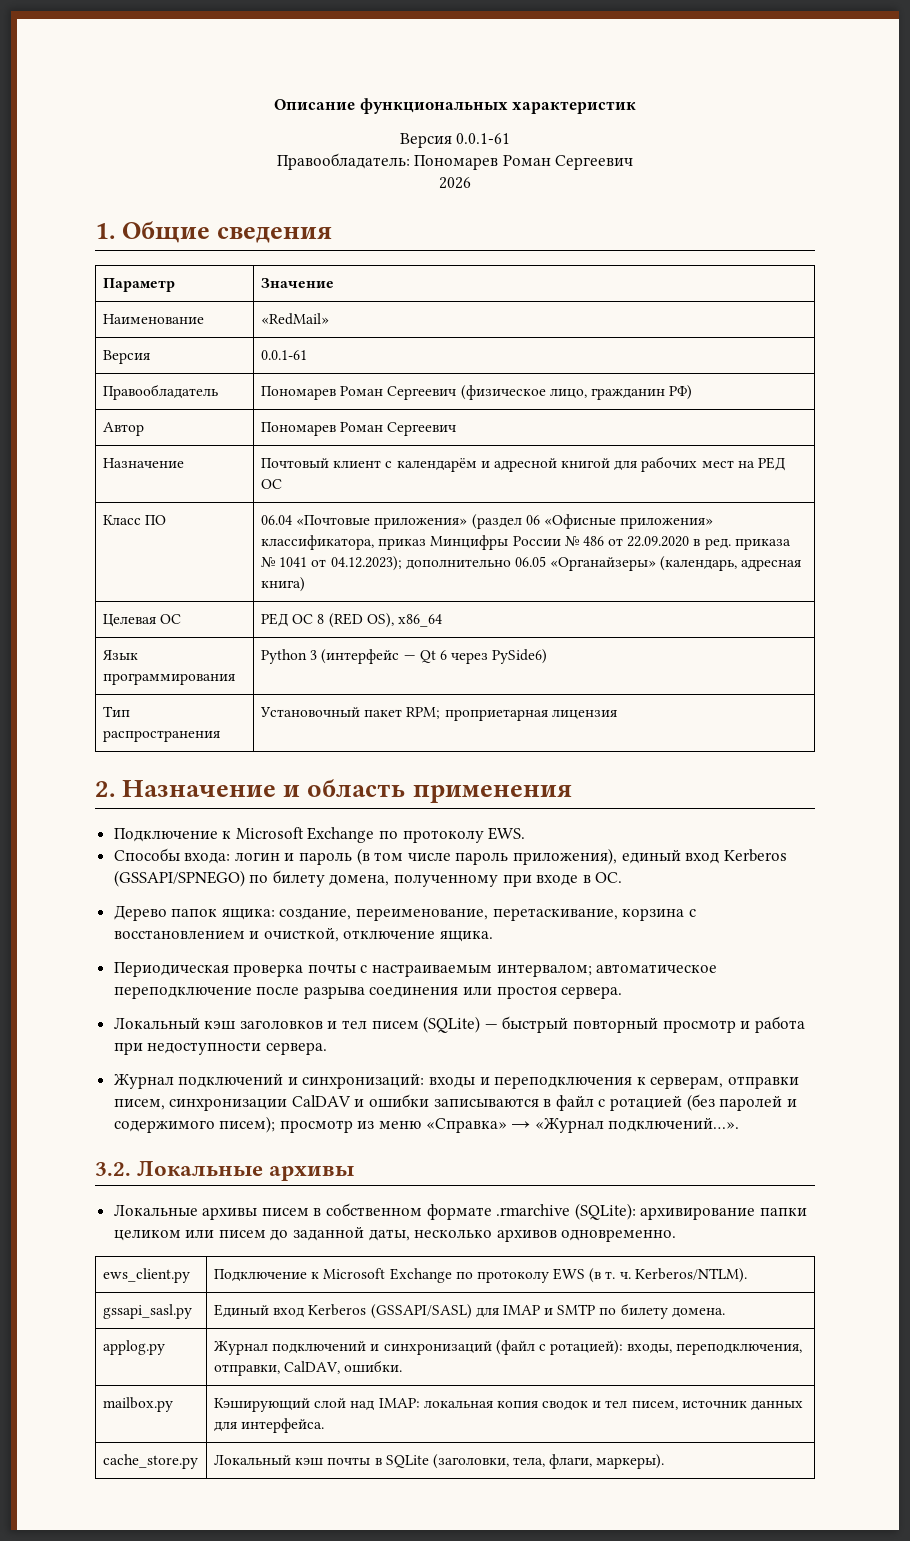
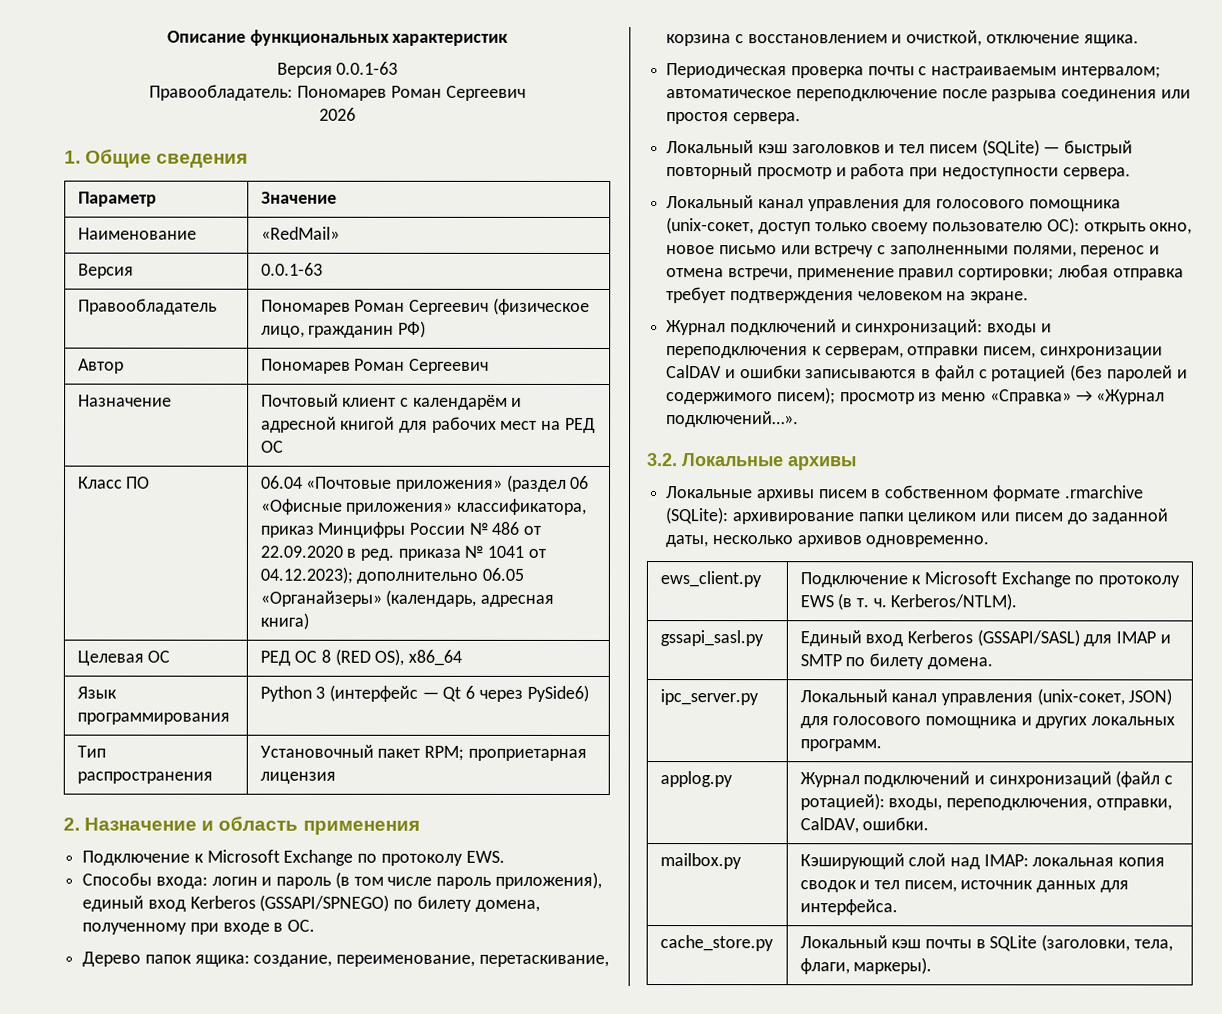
- Версия 0.0.1-61
+ Версия 0.0.1-63
- Версия | 0.0.1-61
+ Версия | 0.0.1-63
+ Локальный канал управления для голосового помощника (unix-сокет, доступ только своему пользователю ОС): открыть окно, новое письмо или встречу с заполненными полями, перенос и отмена встречи, применение правил сортировки; любая отправка требует подтверждения человеком на экране.
+ ipc_server.py | Локальный канал управления (unix-сокет, JSON) для голосового помощника и других локальных программ.

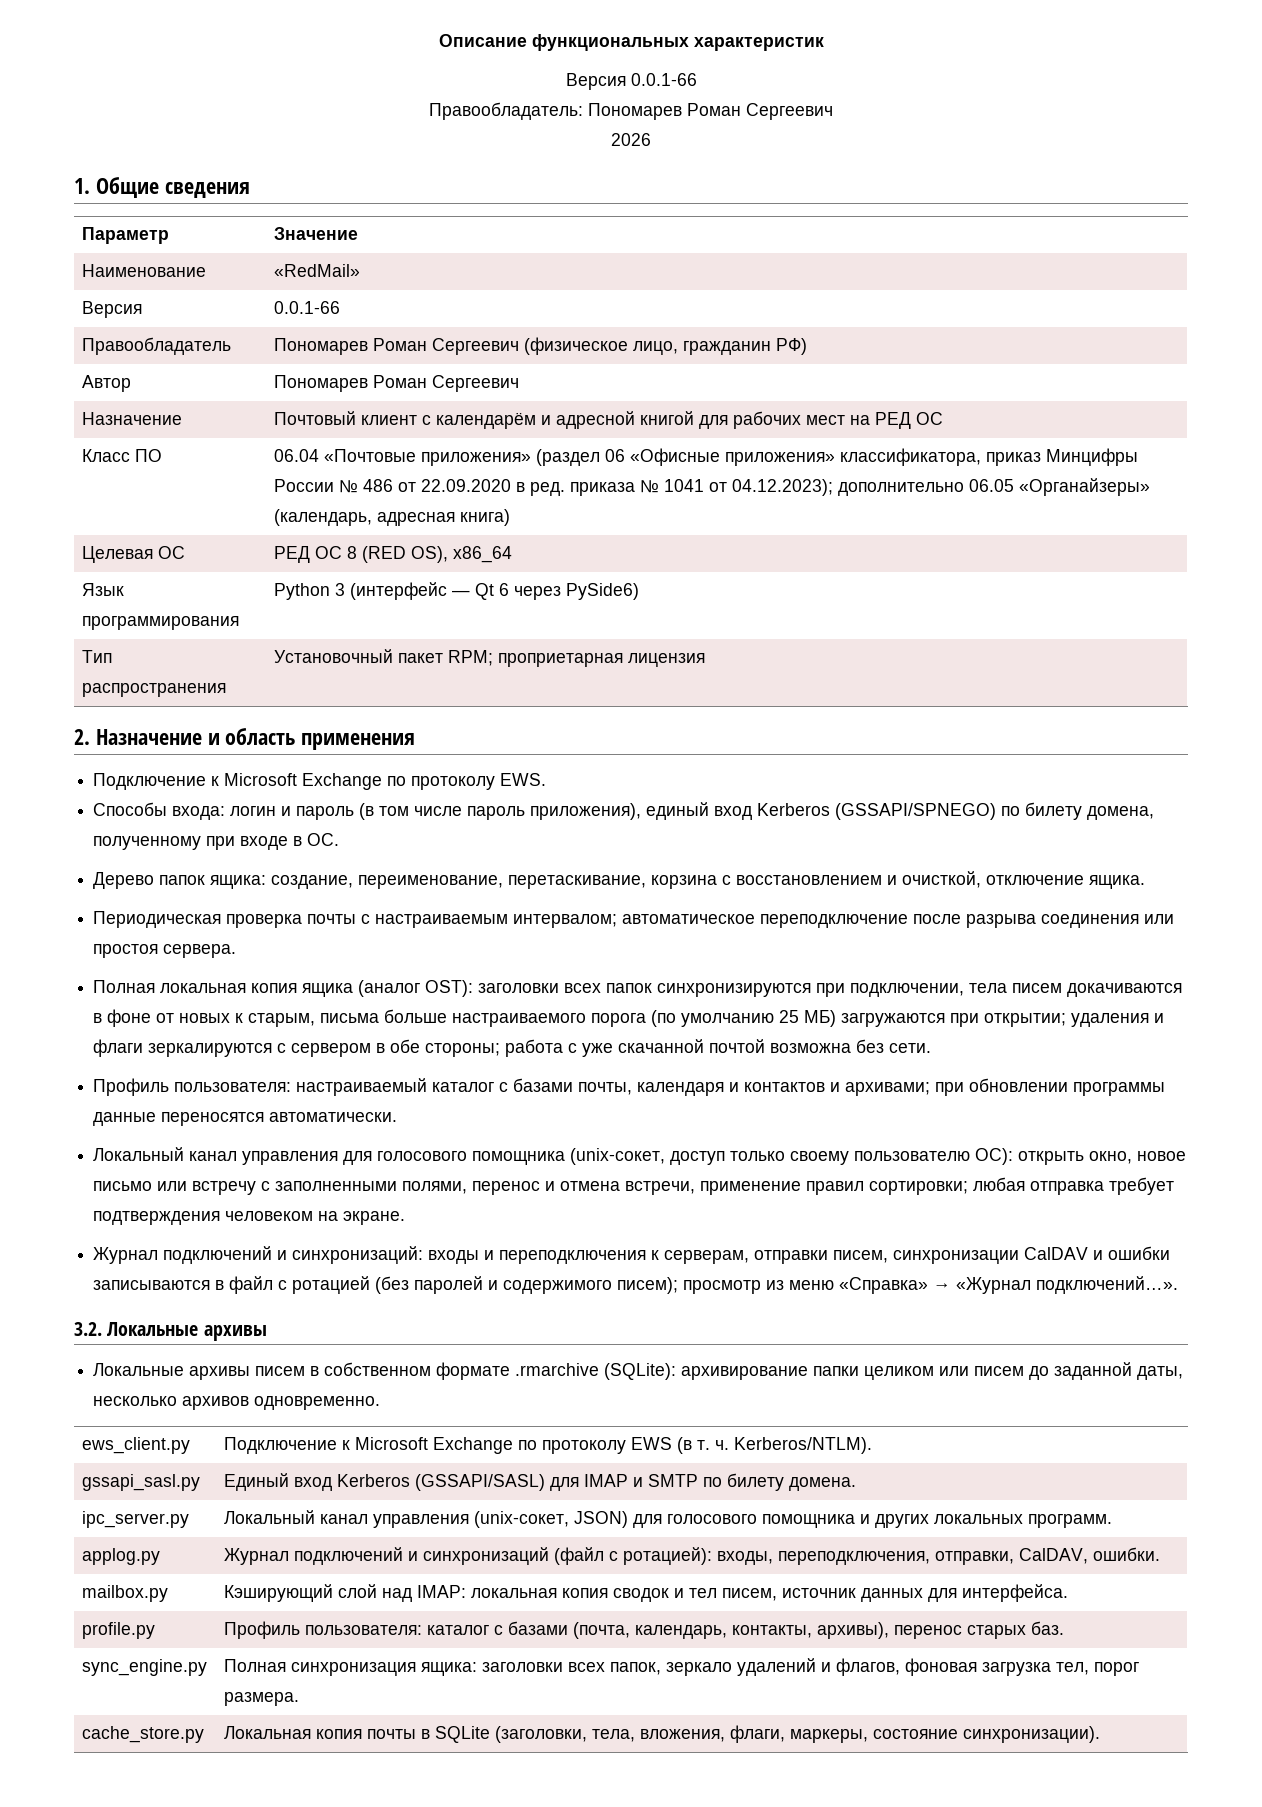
- Версия 0.0.1-63
+ Версия 0.0.1-66
- Версия | 0.0.1-63
+ Версия | 0.0.1-66
- Локальный кэш заголовков и тел писем (SQLite) — быстрый повторный просмотр и работа при недоступности сервера.
+ Полная локальная копия ящика (аналог OST): заголовки всех папок синхронизируются при подключении, тела писем докачиваются в фоне от новых к старым, письма больше настраиваемого порога (по умолчанию 25 МБ) загружаются при открытии; удаления и флаги зеркалируются с сервером в обе стороны; работа с уже скачанной почтой возможна без сети.
+ Профиль пользователя: настраиваемый каталог с базами почты, календаря и контактов и архивами; при обновлении программы данные переносятся автоматически.
+ profile.py | Профиль пользователя: каталог с базами (почта, календарь, контакты, архивы), перенос старых баз.
+ sync_engine.py | Полная синхронизация ящика: заголовки всех папок, зеркало удалений и флагов, фоновая загрузка тел, порог размера.
- cache_store.py | Локальный кэш почты в SQLite (заголовки, тела, флаги, маркеры).
+ cache_store.py | Локальная копия почты в SQLite (заголовки, тела, вложения, флаги, маркеры, состояние синхронизации).

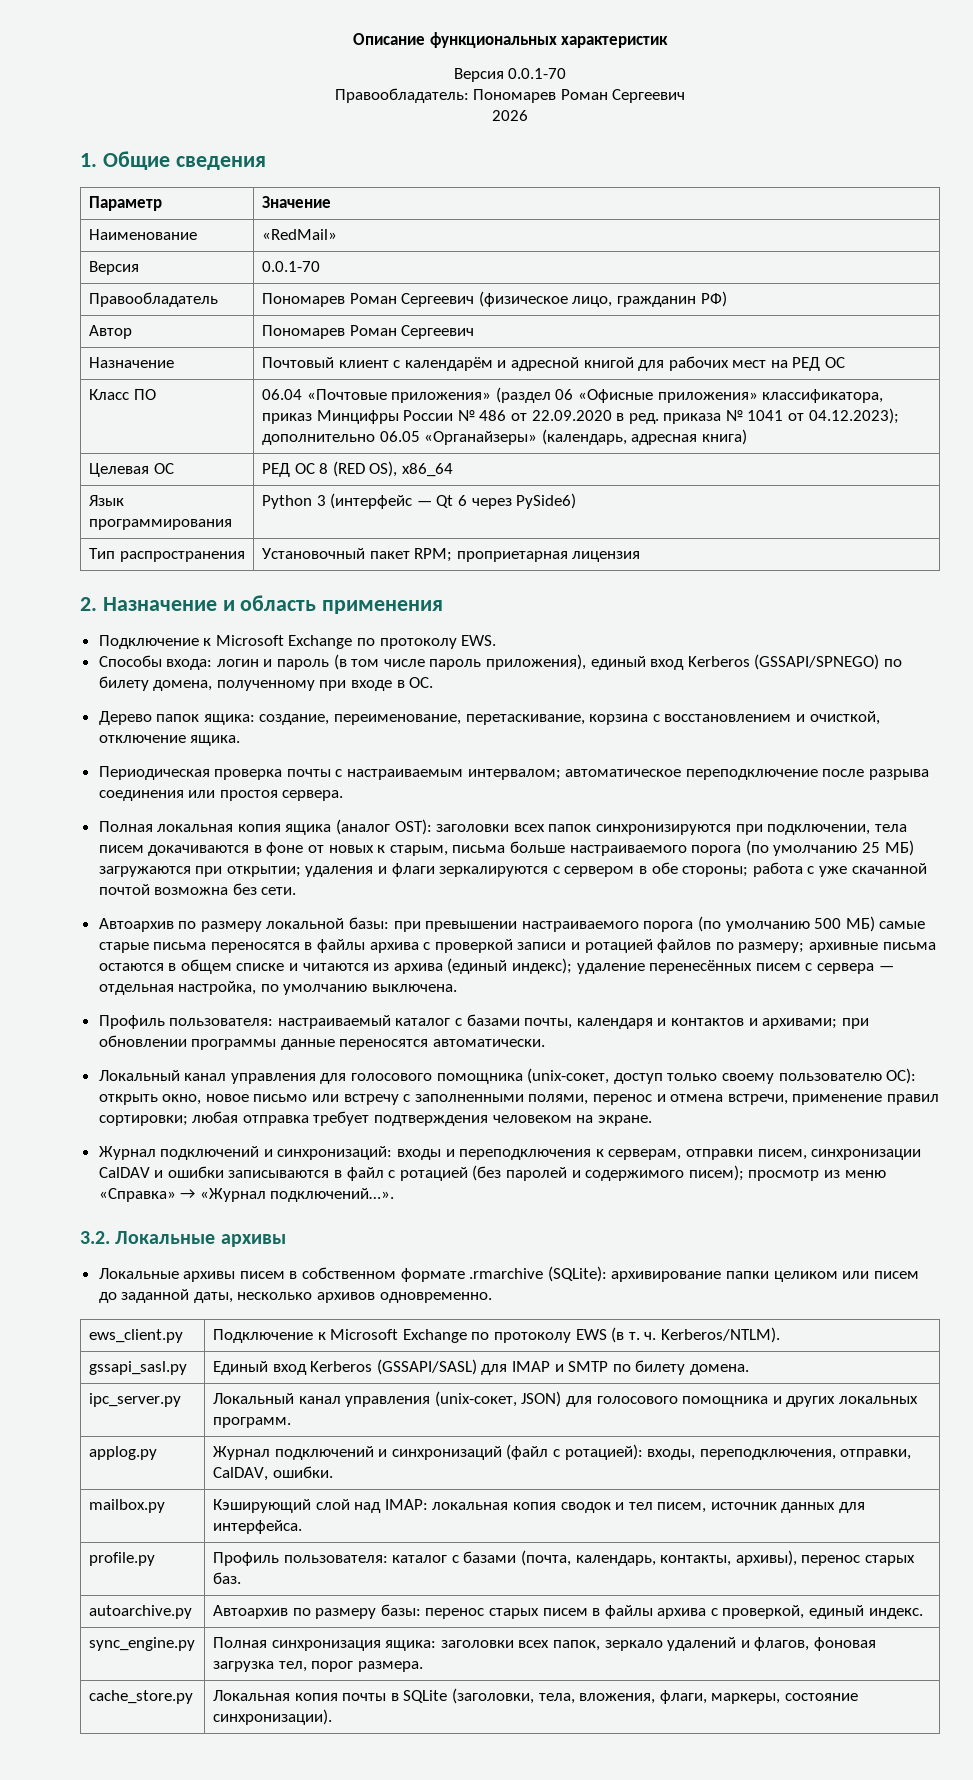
- Версия 0.0.1-66
+ Версия 0.0.1-70
- Версия | 0.0.1-66
+ Версия | 0.0.1-70
+ Автоархив по размеру локальной базы: при превышении настраиваемого порога (по умолчанию 500 МБ) самые старые письма переносятся в файлы архива с проверкой записи и ротацией файлов по размеру; архивные письма остаются в общем списке и читаются из архива (единый индекс); удаление перенесённых писем с сервера — отдельная настройка, по умолчанию выключена.
+ autoarchive.py | Автоархив по размеру базы: перенос старых писем в файлы архива с проверкой, единый индекс.

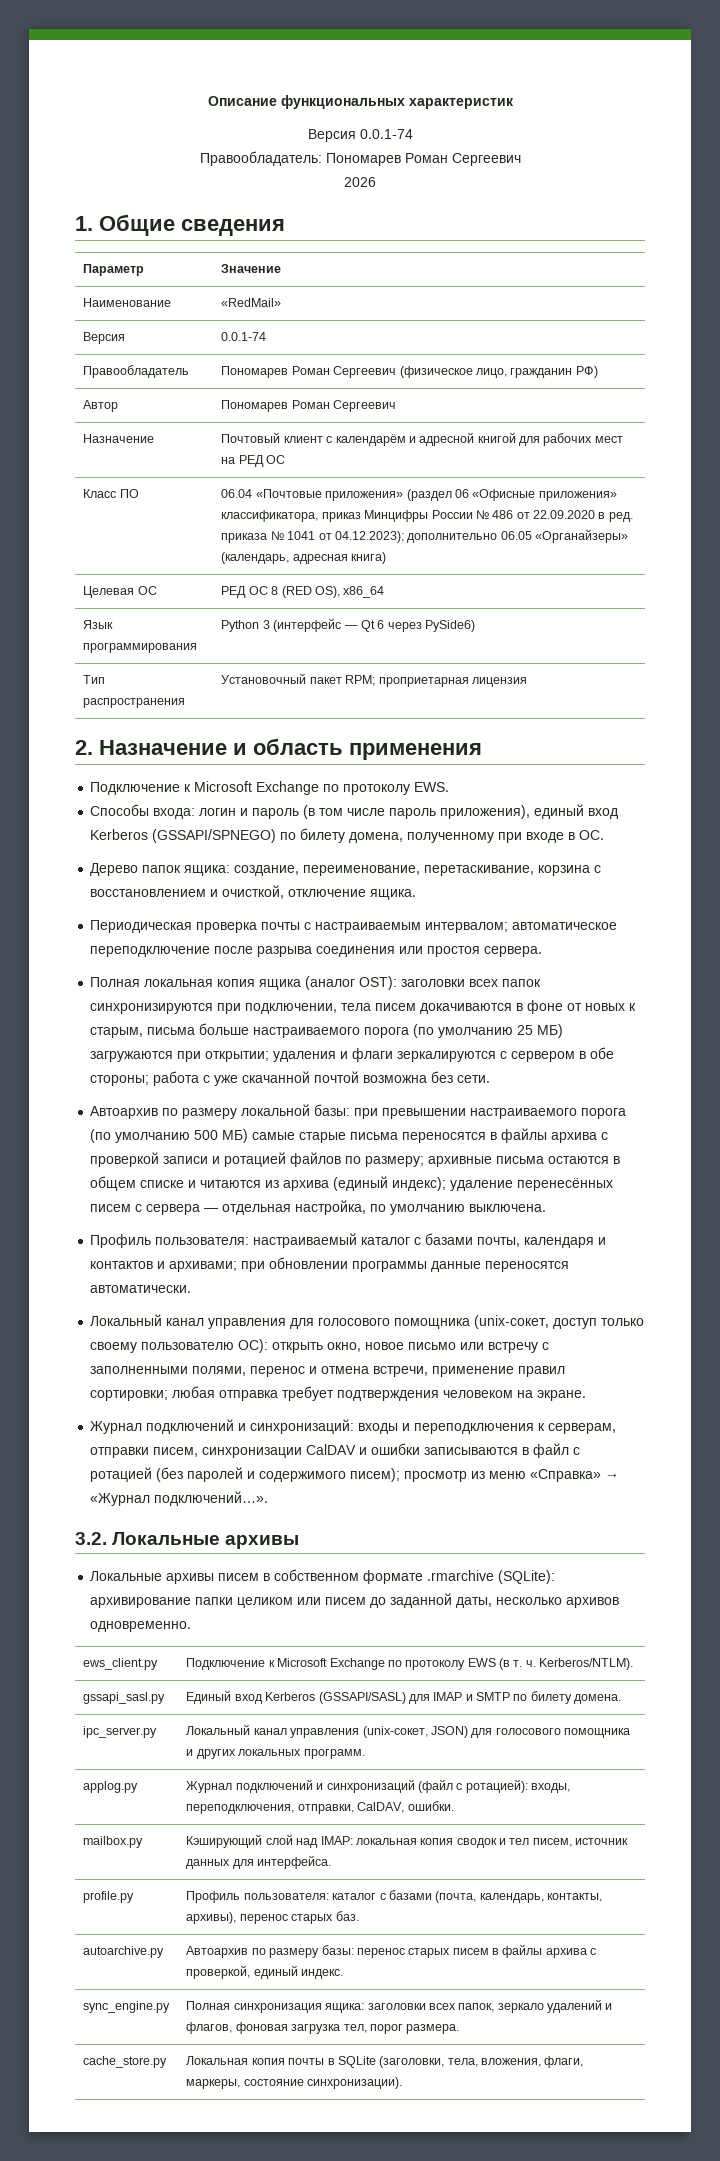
- Версия 0.0.1-70
+ Версия 0.0.1-74
- Версия | 0.0.1-70
+ Версия | 0.0.1-74

